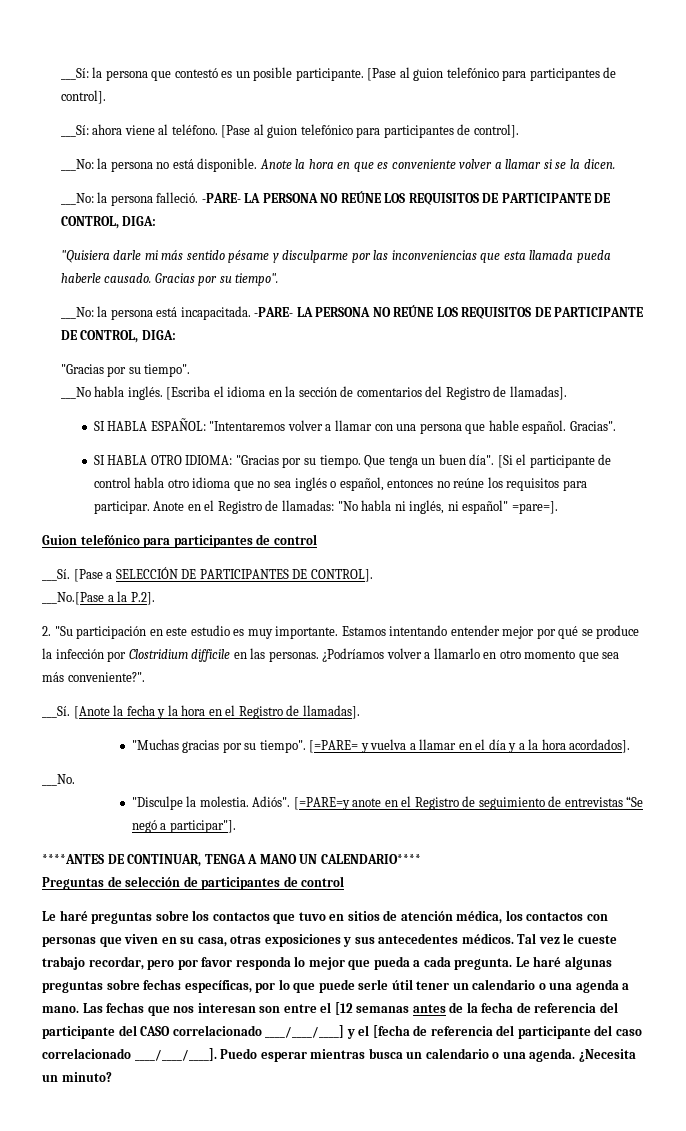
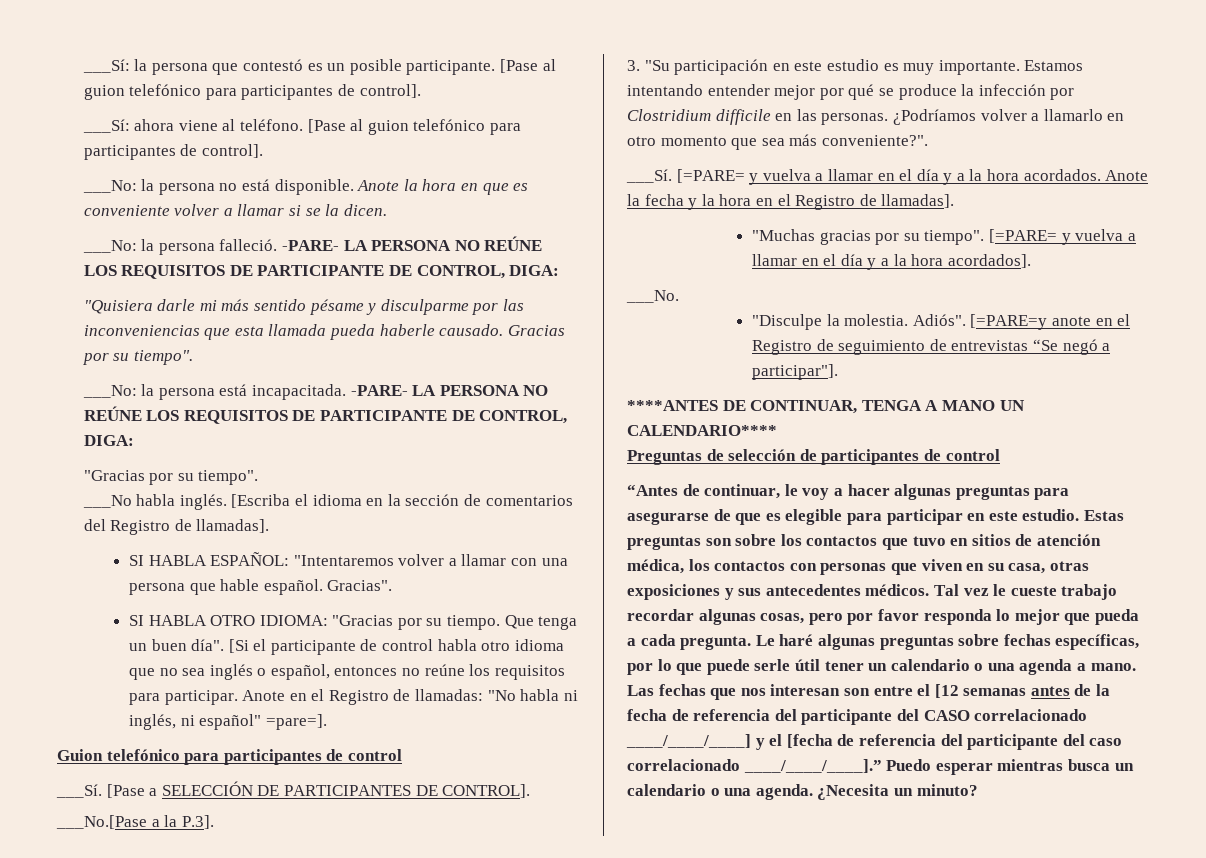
- ___No.[Pase a la P.2].
- 2. "Su participación en este estudio es muy importante.
+ ___No.[Pase a la P.3].
+ 3. "Su participación en este estudio es muy importante.
- [Anote la fecha y la hora en el Registro de llamadas].
+ [=PARE= y vuelva a llamar en el día y a la hora acordados. Anote la fecha y la hora en el Registro de llamadas].
- Le haré preguntas sobre los contactos que tuvo en sitios de atención médica, los contactos con personas que viven en su casa, otras exposiciones y sus antecedentes médicos.
+ “Antes de continuar, le voy a hacer algunas preguntas para asegurarse de que es elegible para participar en este estudio. Estas preguntas son sobre los contactos que tuvo en sitios de atención médica, los contactos con personas que viven en su casa, otras exposiciones y sus antecedentes médicos.
- Tal vez le cueste trabajo recordar, pero por favor responda lo mejor que pueda a cada pregunta.
+ Tal vez le cueste trabajo recordar algunas cosas, pero por favor responda lo mejor que pueda a cada pregunta.
- Las fechas que nos interesan son entre el [12 semanas antes de la fecha de referencia del participante del CASO correlacionado ____/____/____] y el [fecha de referencia del participante del caso correlacionado ____/____/____].
+ Las fechas que nos interesan son entre el [12 semanas antes de la fecha de referencia del participante del CASO correlacionado ____/____/____] y el [fecha de referencia del participante del caso correlacionado ____/____/____].”

